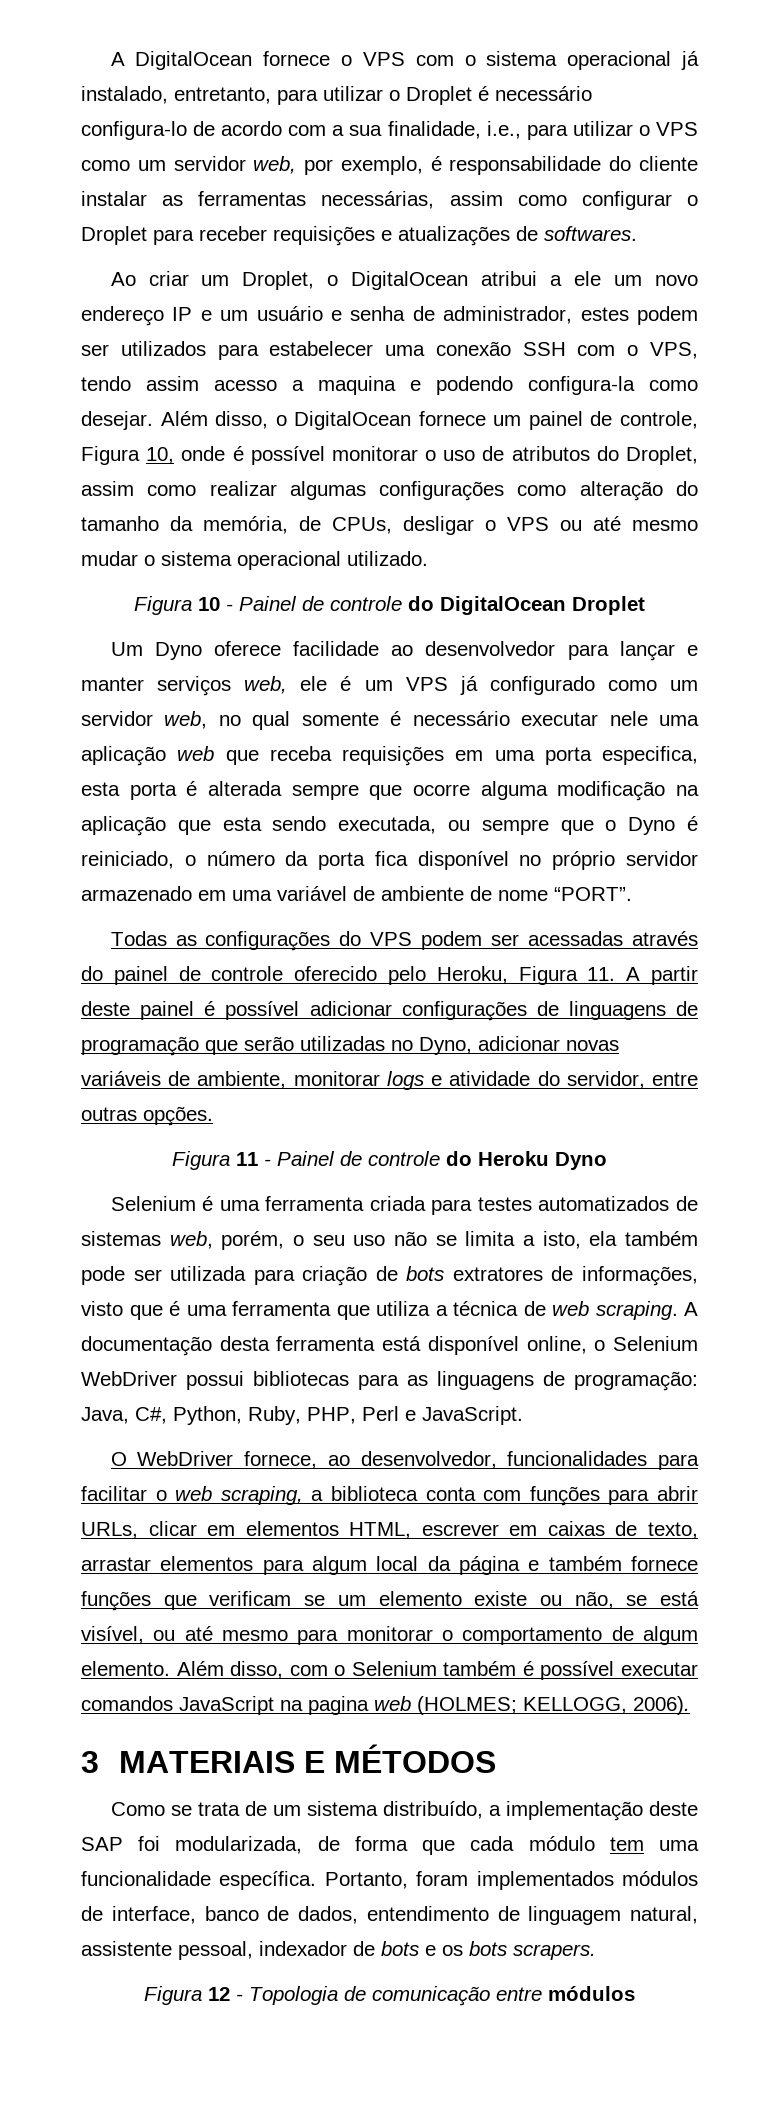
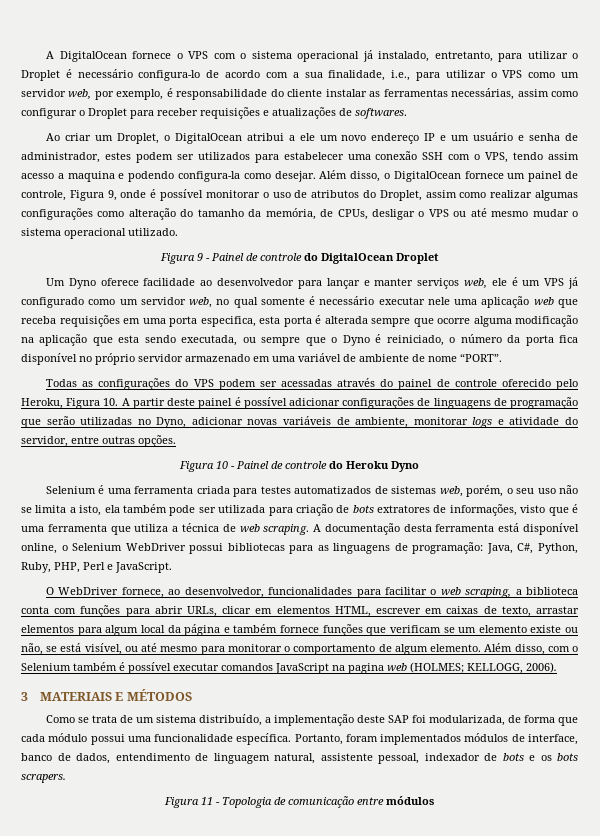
- Além disso, o DigitalOcean fornece um painel de controle, Figura 10, onde é possível monitorar o uso de atributos do Droplet, assim como realizar algumas configurações como alteração do tamanho da memória, de CPUs, desligar o VPS ou até mesmo mudar o sistema operacional utilizado.
+ Além disso, o DigitalOcean fornece um painel de controle, Figura 9, onde é possível monitorar o uso de atributos do Droplet, assim como realizar algumas configurações como alteração do tamanho da memória, de CPUs, desligar o VPS ou até mesmo mudar o sistema operacional utilizado.
- Figura 10 - Painel de controle do DigitalOcean Droplet
+ Figura 9 - Painel de controle do DigitalOcean Droplet
- Todas as configurações do VPS podem ser acessadas através do painel de controle oferecido pelo Heroku, Figura 11. A partir deste painel é possível adicionar configurações de linguagens de programação que serão utilizadas no Dyno, adicionar novas variáveis de ambiente, monitorar logs e atividade do servidor, entre outras opções.
+ Todas as configurações do VPS podem ser acessadas através do painel de controle oferecido pelo Heroku, Figura 10. A partir deste painel é possível adicionar configurações de linguagens de programação que serão utilizadas no Dyno, adicionar novas variáveis de ambiente, monitorar logs e atividade do servidor, entre outras opções.
- Figura 11 - Painel de controle do Heroku Dyno
+ Figura 10 - Painel de controle do Heroku Dyno
- Como se trata de um sistema distribuído, a implementação deste SAP foi modularizada, de forma que cada módulo tem uma funcionalidade específica.
+ Como se trata de um sistema distribuído, a implementação deste SAP foi modularizada, de forma que cada módulo possui uma funcionalidade específica.
- Figura 12 - Topologia de comunicação entre módulos
+ Figura 11 - Topologia de comunicação entre módulos

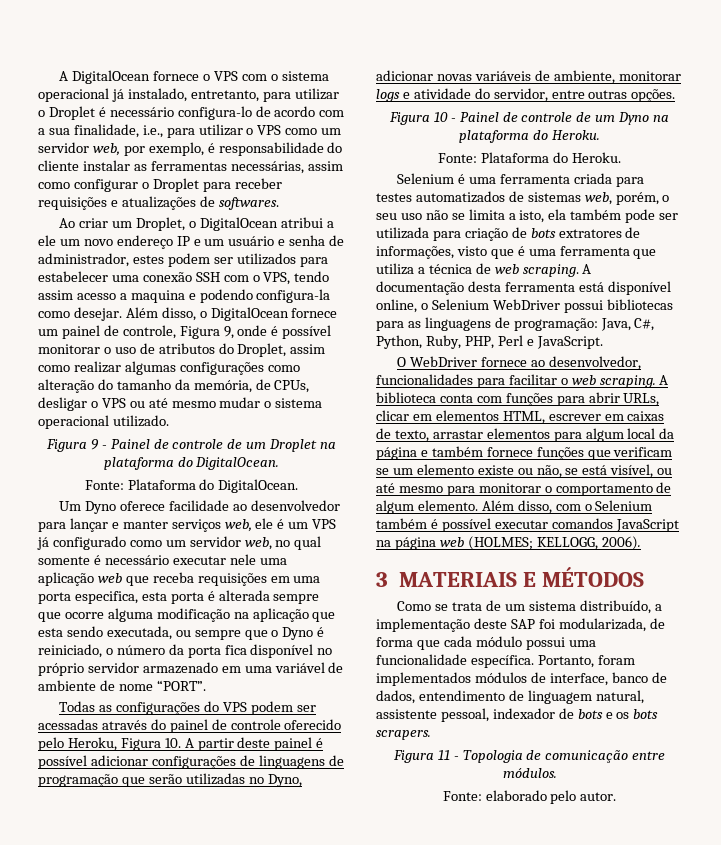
- Figura 9 - Painel de controle do DigitalOcean Droplet
+ Figura 9 - Painel de controle de um Droplet na plataforma do DigitalOcean.
+ Fonte: Plataforma do DigitalOcean.
- Figura 10 - Painel de controle do Heroku Dyno
+ Figura 10 - Painel de controle de um Dyno na plataforma do Heroku.
+ Fonte: Plataforma do Heroku.
- O WebDriver fornece, ao desenvolvedor, funcionalidades para facilitar o web scraping, a biblioteca conta com funções para abrir URLs, clicar em elementos HTML, escrever em caixas de texto, arrastar elementos para algum local da página e também fornece funções que verificam se um elemento existe ou não, se está visível, ou até mesmo para monitorar o comportamento de algum elemento.
+ O WebDriver fornece ao desenvolvedor, funcionalidades para facilitar o web scraping. A biblioteca conta com funções para abrir URLs, clicar em elementos HTML, escrever em caixas de texto, arrastar elementos para algum local da página e também fornece funções que verificam se um elemento existe ou não, se está visível, ou até mesmo para monitorar o comportamento de algum elemento.
- Além disso, com o Selenium também é possível executar comandos JavaScript na pagina web (HOLMES; KELLOGG, 2006).
+ Além disso, com o Selenium também é possível executar comandos JavaScript na página web (HOLMES; KELLOGG, 2006).
- Figura 11 - Topologia de comunicação entre módulos
+ Figura 11 - Topologia de comunicação entre módulos.
+ Fonte: elaborado pelo autor.

